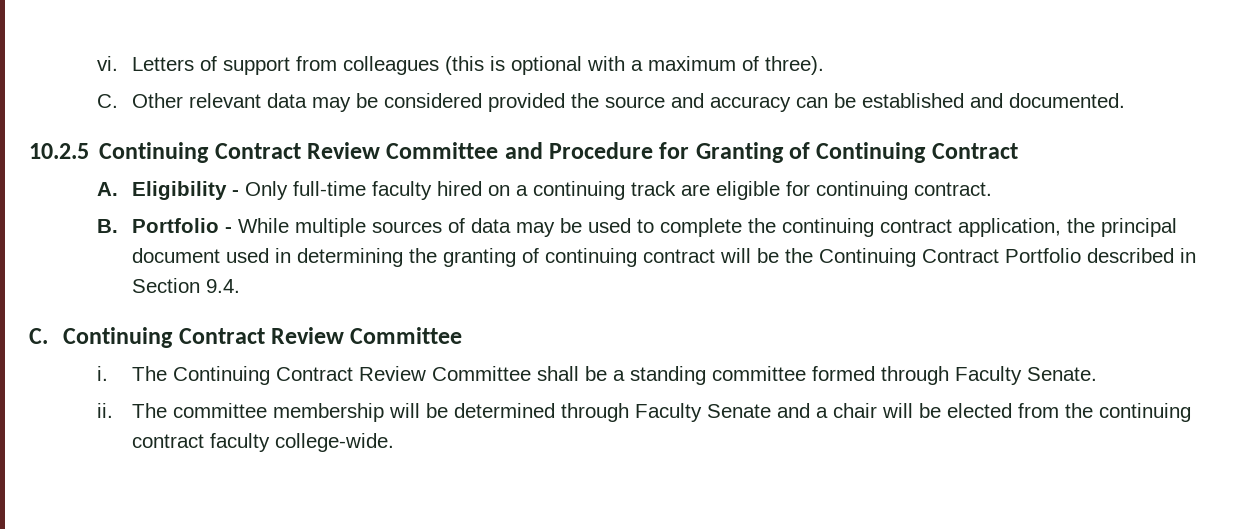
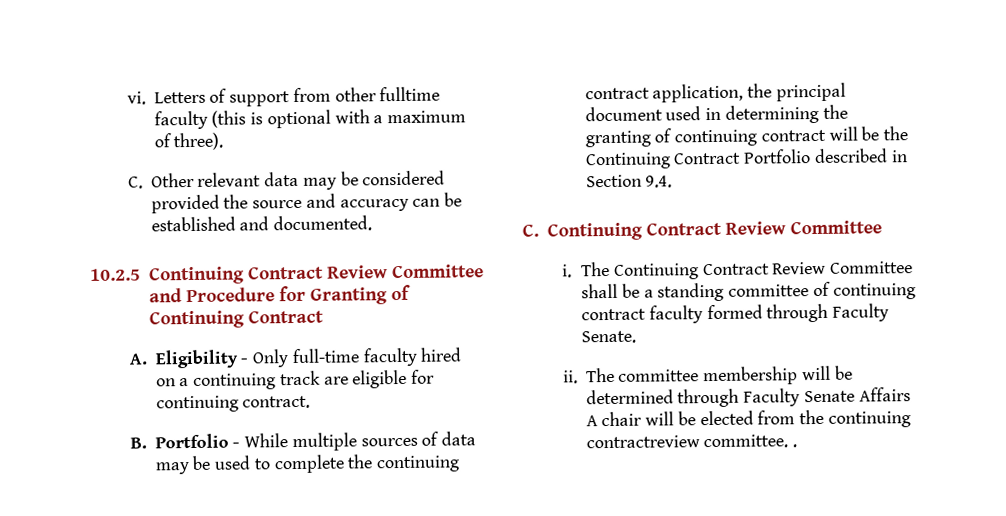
- Letters of support from colleagues (this is optional with a maximum of three).
+ Letters of support from other fulltime faculty (this is optional with a maximum of three).
- The Continuing Contract Review Committee shall be a standing committee formed through Faculty Senate.
+ The Continuing Contract Review Committee shall be a standing committee of continuing contract faculty formed through Faculty Senate.
- The committee membership will be determined through Faculty Senate and a chair will be elected from the continuing contract faculty college-wide.
+ The committee membership will be determined through Faculty Senate Affairs A chair will be elected from the continuing contractreview committee. .

